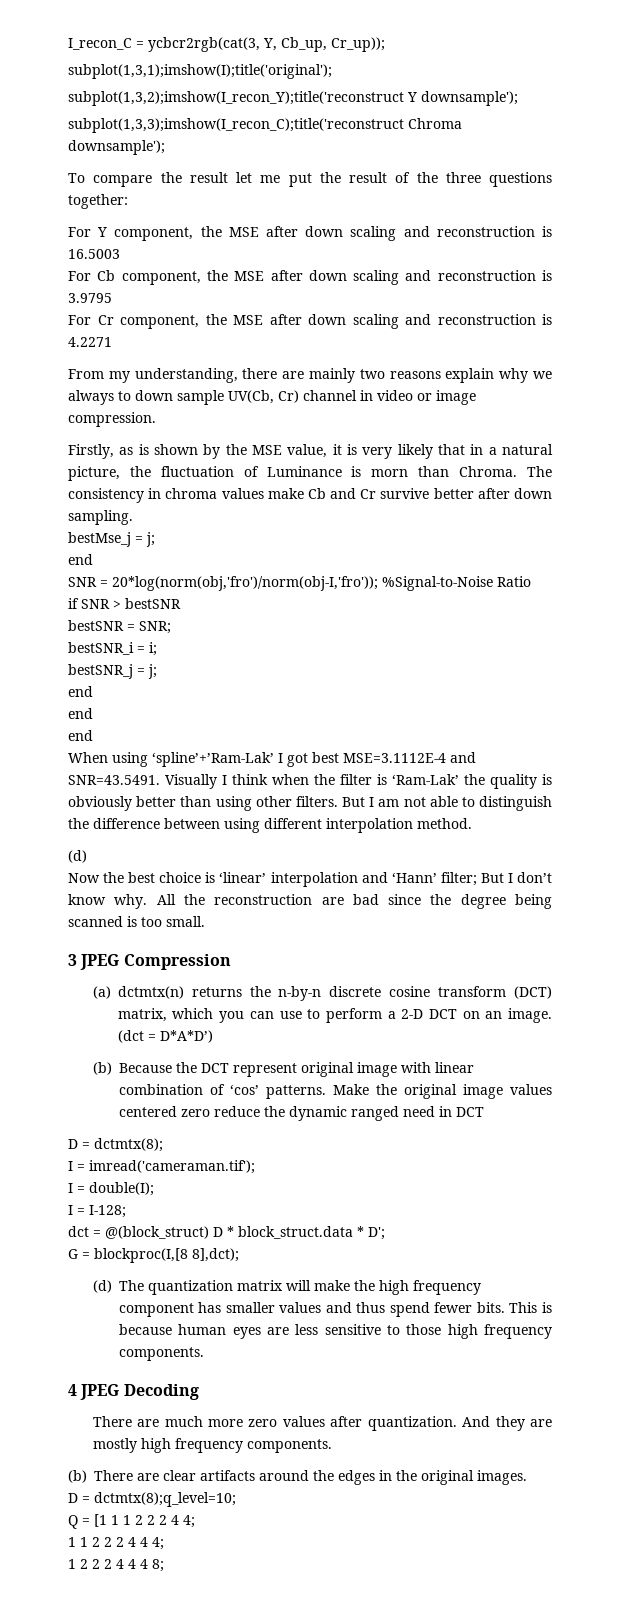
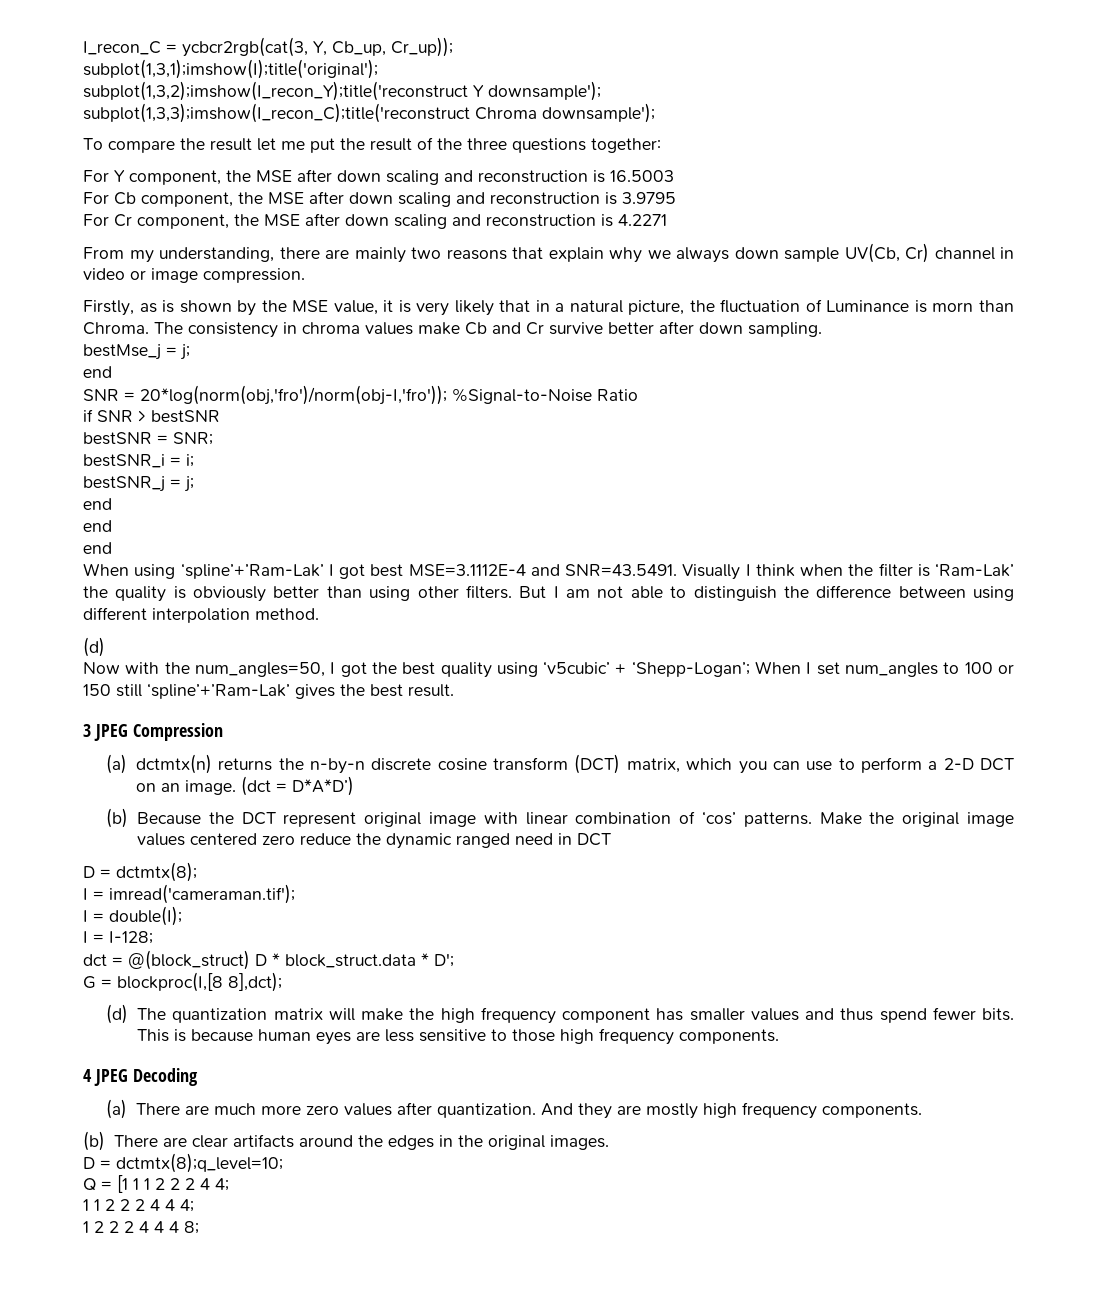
- From my understanding, there are mainly two reasons explain why we always to down sample UV(Cb, Cr) channel in video or image compression.
+ From my understanding, there are mainly two reasons that explain why we always down sample UV(Cb, Cr) channel in video or image compression.
- Now the best choice is ‘linear’ interpolation and ‘Hann’ filter; But I don’t know why. All the reconstruction are bad since the degree being scanned is too small.
+ Now with the num_angles=50, I got the best quality using ‘v5cubic’ + ‘Shepp-Logan’; When I set num_angles to 100 or 150 still ‘spline’+’Ram-Lak’ gives the best result.
- There are much more zero values after quantization.
+ (a) There are much more zero values after quantization.

